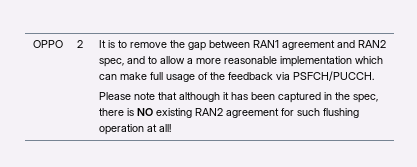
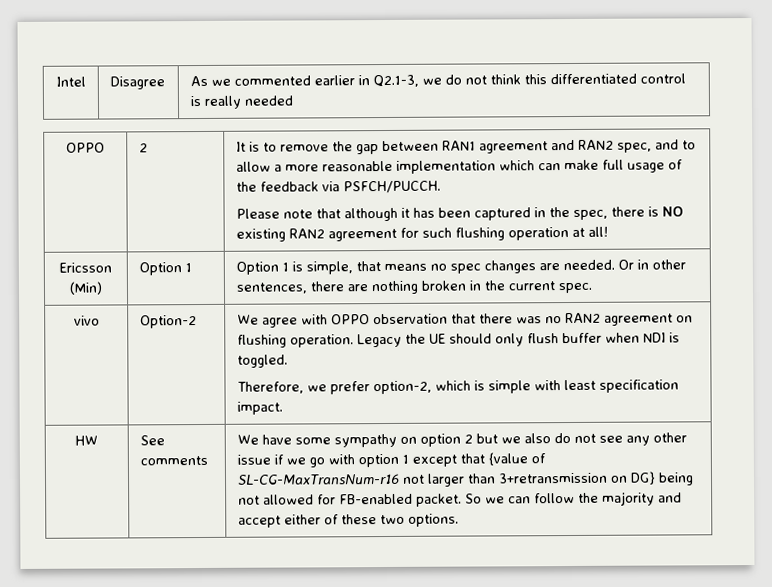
+ Intel | Disagree | As we commented earlier in Q2.1-3, we do not think this differentiated control is really needed
+ Ericsson (Min) | Option 1 | Option 1 is simple, that means no spec changes are needed. Or in other sentences, there are nothing broken in the current spec.
+ vivo | Option-2 | We agree with OPPO observation that there was no RAN2 agreement on flushing operation. Legacy the UE should only flush buffer when NDI is toggled.
+ Therefore, we prefer option-2, which is simple with least specification impact.
+ HW | See comments | We have some sympathy on option 2 but we also do not see any other issue if we go with option 1 except that {value of SL-CG-MaxTransNum-r16 not larger than 3+retransmission on DG} being not allowed for FB-enabled packet. So we can follow the majority and accept either of these two options.

